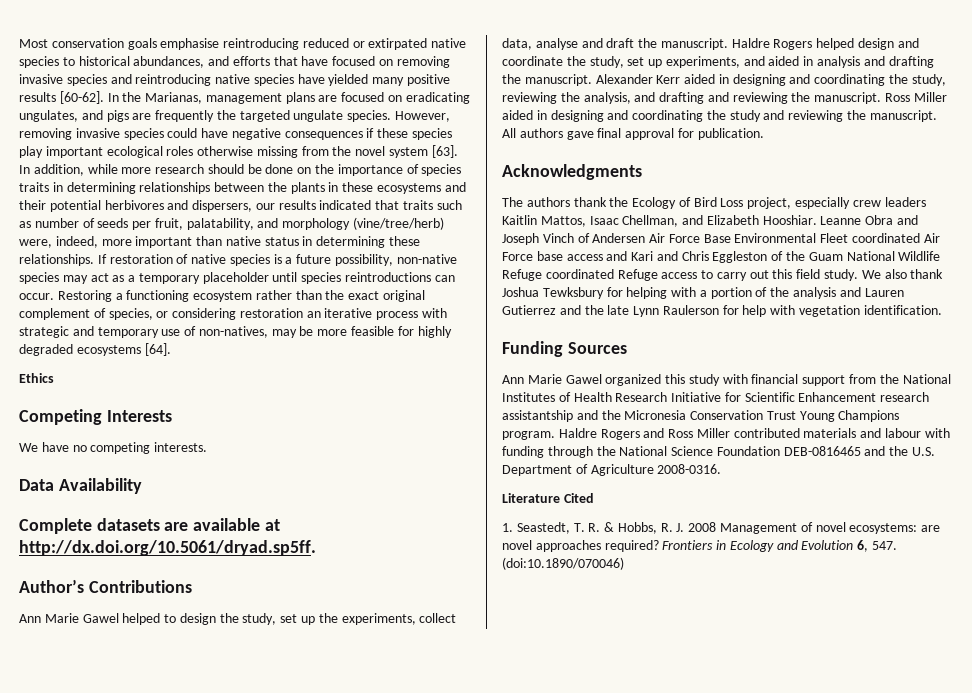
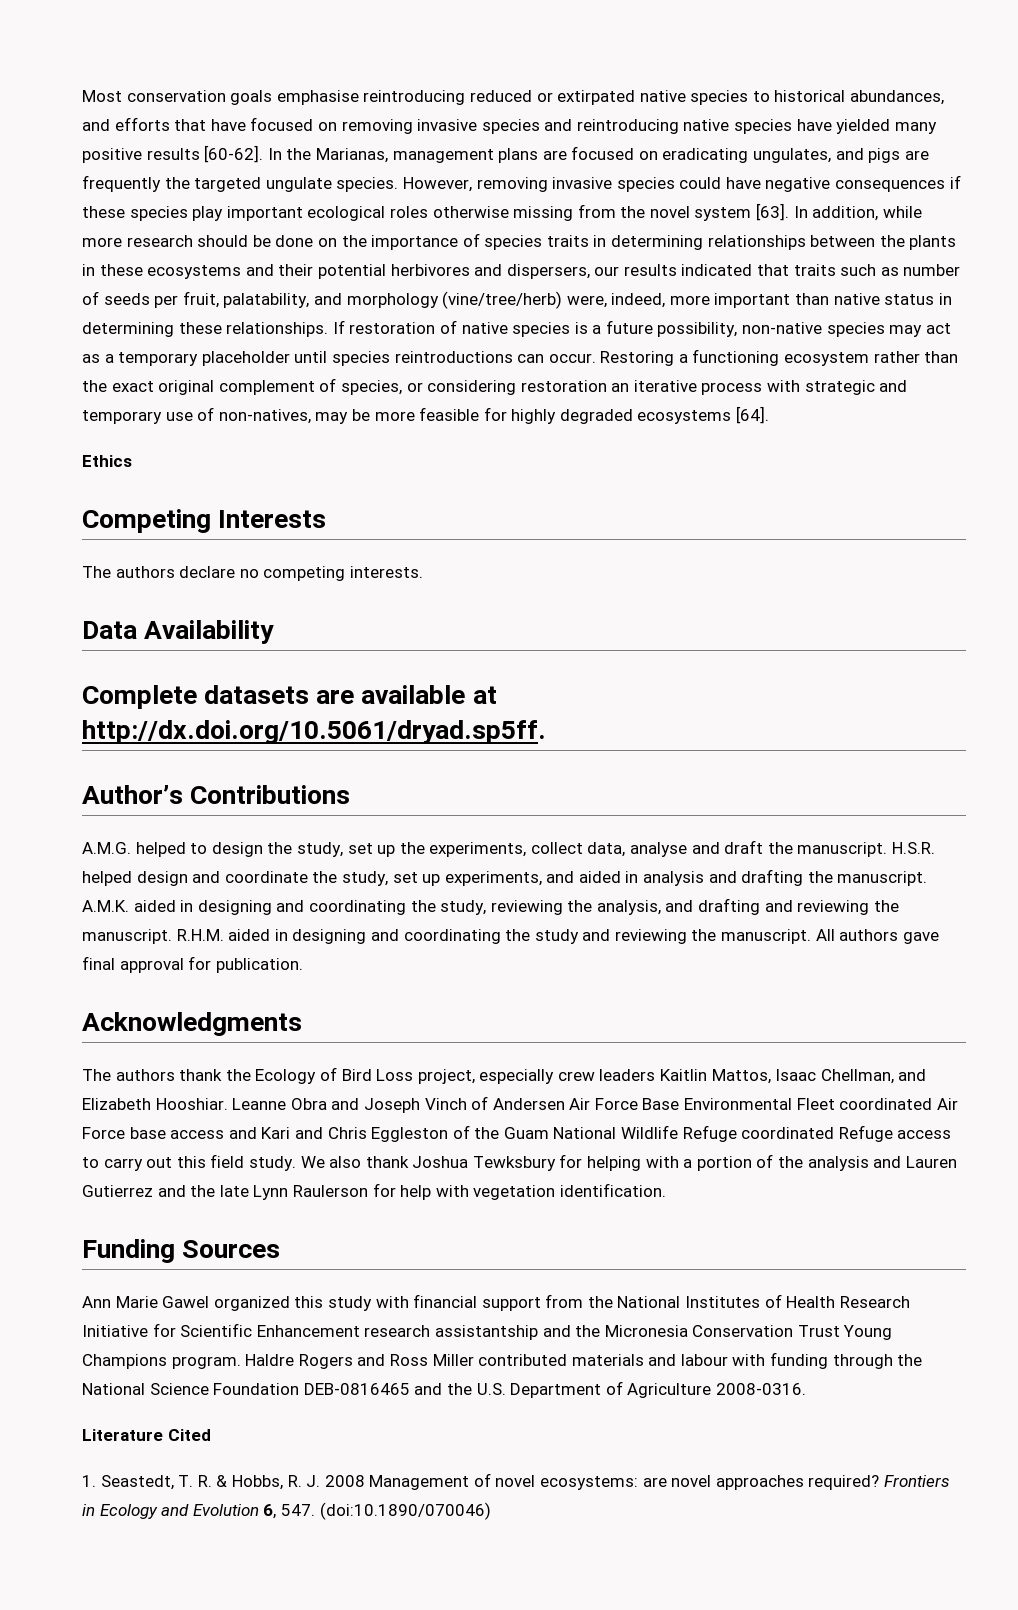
- We have no competing interests.
+ The authors declare no competing interests.
- Ann Marie Gawel helped to design the study, set up the experiments, collect data, analyse and draft the manuscript.
+ A.M.G. helped to design the study, set up the experiments, collect data, analyse and draft the manuscript.
- Haldre Rogers helped design and coordinate the study, set up experiments, and aided in analysis and drafting the manuscript.
+ H.S.R. helped design and coordinate the study, set up experiments, and aided in analysis and drafting the manuscript.
- Alexander Kerr aided in designing and coordinating the study, reviewing the analysis, and drafting and reviewing the manuscript.
+ A.M.K. aided in designing and coordinating the study, reviewing the analysis, and drafting and reviewing the manuscript.
- Ross Miller aided in designing and coordinating the study and reviewing the manuscript.
+ R.H.M. aided in designing and coordinating the study and reviewing the manuscript.

